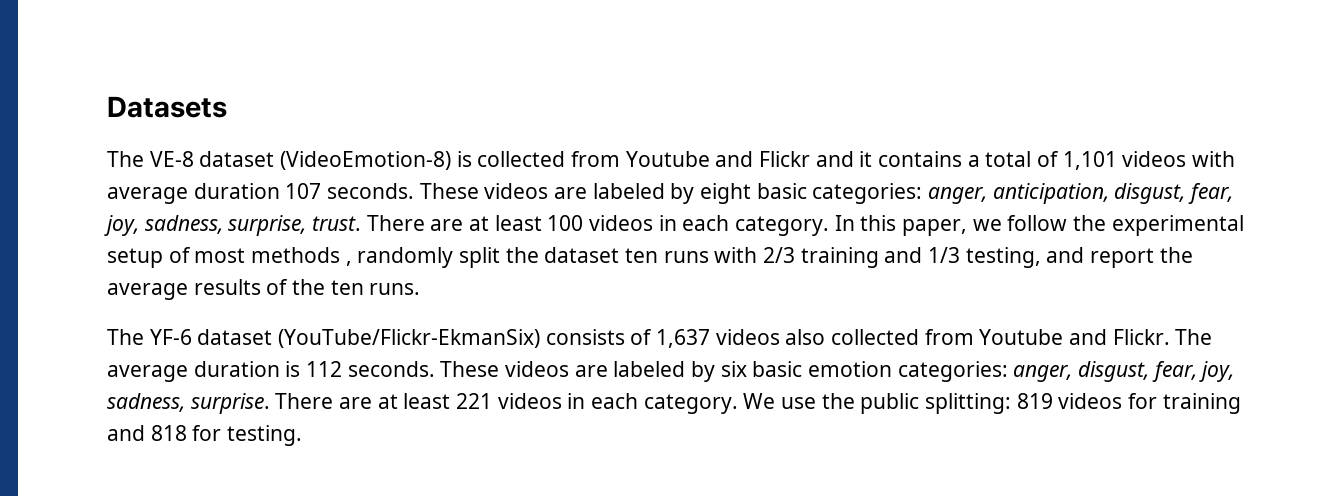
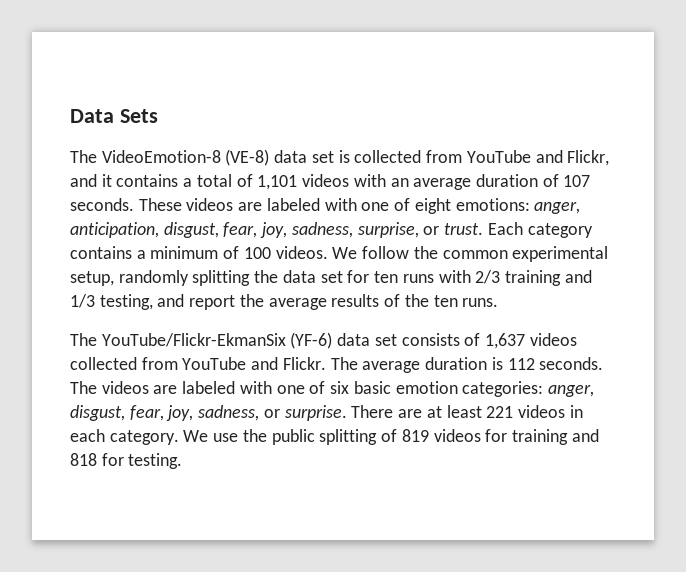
- Datasets
- The VE-8 dataset (VideoEmotion-8) is collected from Youtube and Flickr and it contains a total of 1,101 videos with average duration 107 seconds.
+ Data Sets
+ The VideoEmotion-8 (VE-8) data set is collected from YouTube and Flickr, and it contains a total of 1,101 videos with an average duration of 107 seconds.
- These videos are labeled by eight basic categories: anger, anticipation, disgust, fear, joy, sadness, surprise, trust. There are at least 100 videos in each category. In this paper, we follow the experimental setup of most methods , randomly split the dataset ten runs with 2/3 training and 1/3 testing, and report the average results of the ten runs.
+ These videos are labeled with one of eight emotions: anger, anticipation, disgust, fear, joy, sadness, surprise, or trust. Each category contains a minimum of 100 videos. We follow the common experimental setup, randomly splitting the data set for ten runs with 2/3 training and 1/3 testing, and report the average results of the ten runs.
- The YF-6 dataset (YouTube/Flickr-EkmanSix) consists of 1,637 videos also collected from Youtube and Flickr.
+ The YouTube/Flickr-EkmanSix (YF-6) data set consists of 1,637 videos collected from YouTube and Flickr.
- These videos are labeled by six basic emotion categories: anger, disgust, fear, joy, sadness, surprise.
+ The videos are labeled with one of six basic emotion categories: anger, disgust, fear, joy, sadness, or surprise.
- We use the public splitting: 819 videos for training and 818 for testing.
+ We use the public splitting of 819 videos for training and 818 for testing.

